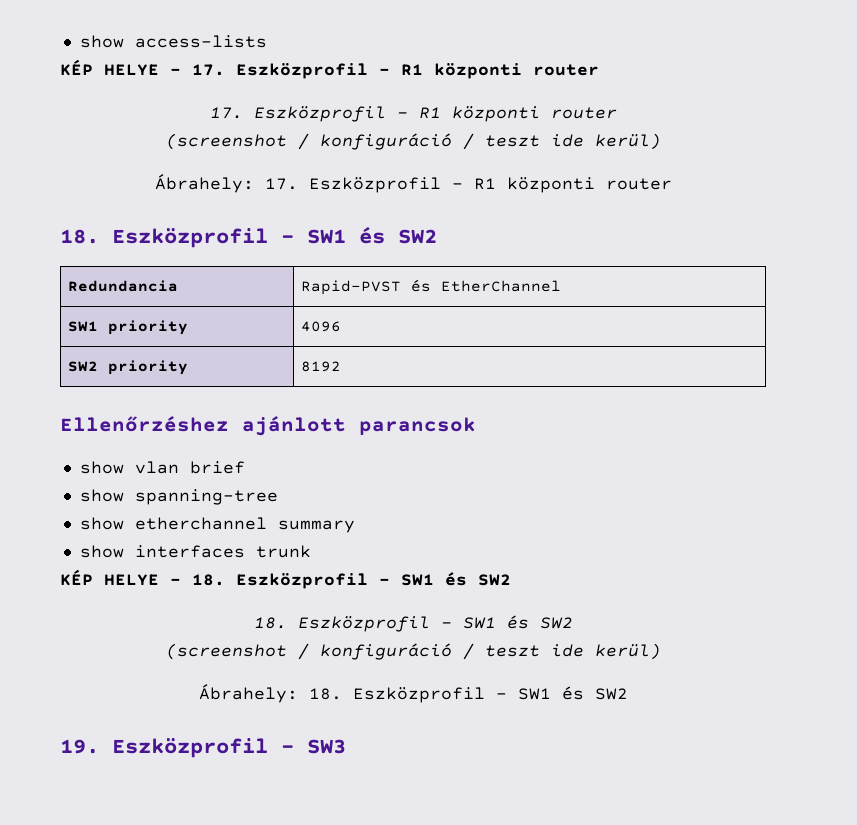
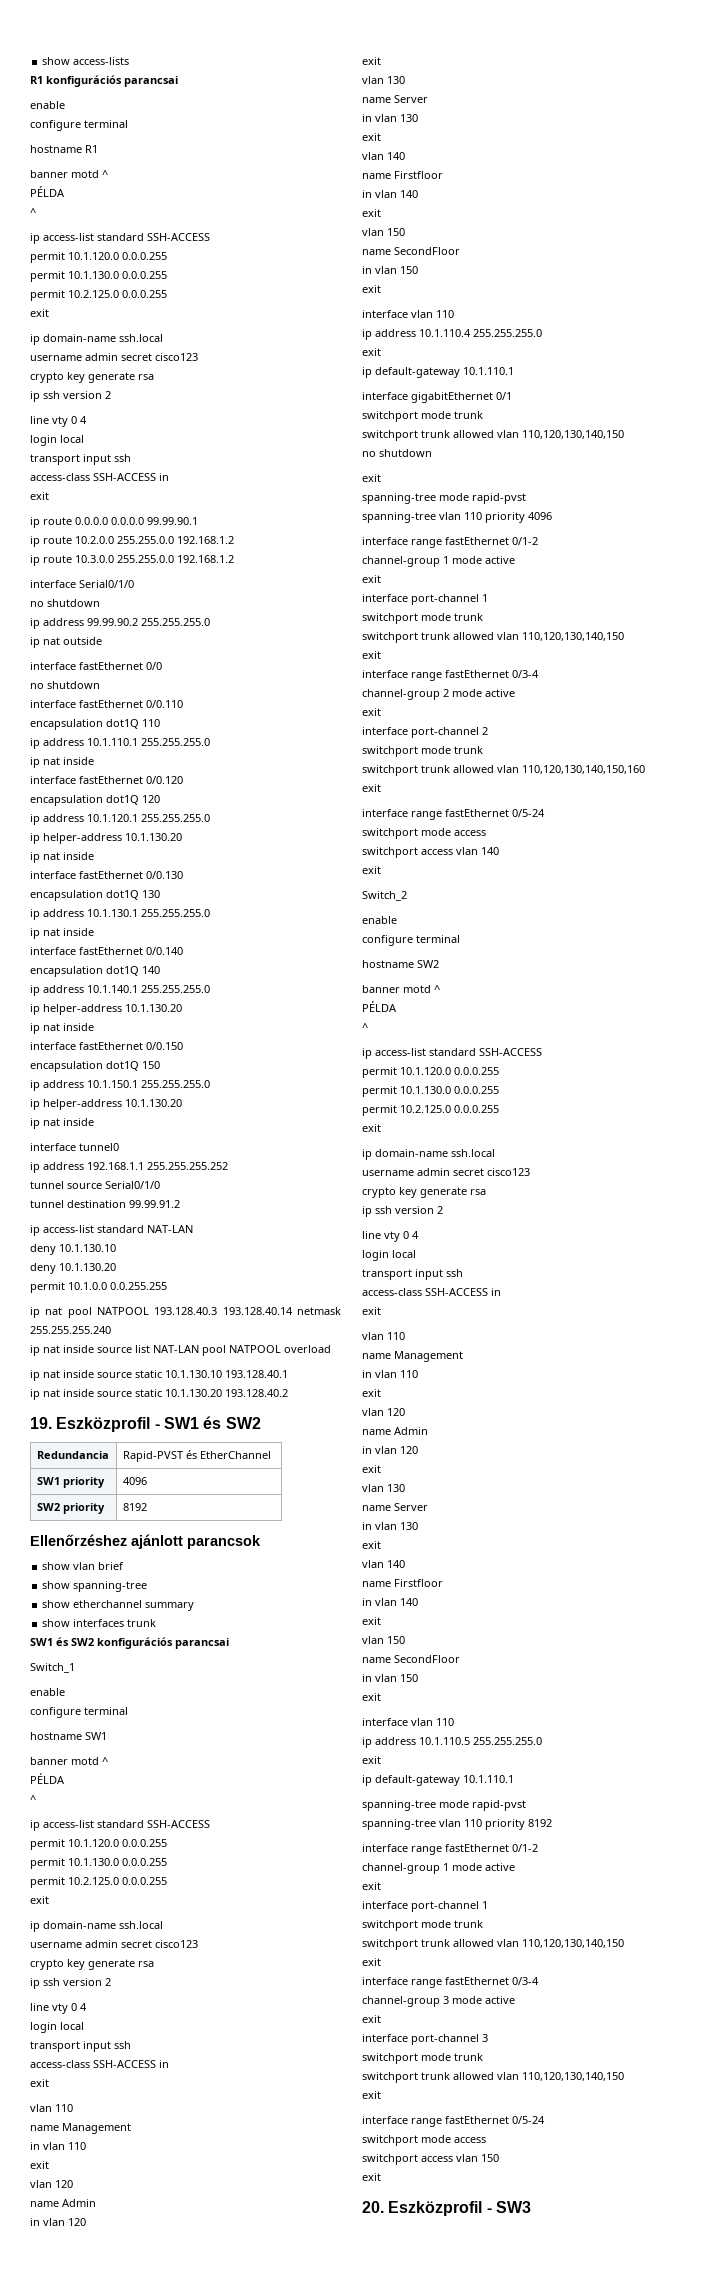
- KÉP HELYE - 17. Eszközprofil - R1 központi router
- 17. Eszközprofil - R1 központi router
- (screenshot / konfiguráció / teszt ide kerül)
- Ábrahely: 17. Eszközprofil - R1 központi router
- 18. Eszközprofil - SW1 és SW2
+ R1 konfigurációs parancsai
+ enable
+ configure terminal
+ hostname R1
+ banner motd ^
+ PÉLDA
+ ^
+ ip access-list standard SSH-ACCESS
+ permit 10.1.120.0 0.0.0.255
+ permit 10.1.130.0 0.0.0.255
+ permit 10.2.125.0 0.0.0.255
+ exit
+ ip domain-name ssh.local
+ username admin secret cisco123
+ crypto key generate rsa
+ ip ssh version 2
+ line vty 0 4
+ login local
+ transport input ssh
+ access-class SSH-ACCESS in
+ exit
+ ip route 0.0.0.0 0.0.0.0 99.99.90.1
+ ip route 10.2.0.0 255.255.0.0 192.168.1.2
+ ip route 10.3.0.0 255.255.0.0 192.168.1.2
+ interface Serial0/1/0
+ no shutdown
+ ip address 99.99.90.2 255.255.255.0
+ ip nat outside
+ interface fastEthernet 0/0
+ no shutdown
+ interface fastEthernet 0/0.110
+ encapsulation dot1Q 110
+ ip address 10.1.110.1 255.255.255.0
+ ip nat inside
+ interface fastEthernet 0/0.120
+ encapsulation dot1Q 120
+ ip address 10.1.120.1 255.255.255.0
+ ip helper-address 10.1.130.20
+ ip nat inside
+ interface fastEthernet 0/0.130
+ encapsulation dot1Q 130
+ ip address 10.1.130.1 255.255.255.0
+ ip nat inside
+ interface fastEthernet 0/0.140
+ encapsulation dot1Q 140
+ ip address 10.1.140.1 255.255.255.0
+ ip helper-address 10.1.130.20
+ ip nat inside
+ interface fastEthernet 0/0.150
+ encapsulation dot1Q 150
+ ip address 10.1.150.1 255.255.255.0
+ ip helper-address 10.1.130.20
+ ip nat inside
+ interface tunnel0
+ ip address 192.168.1.1 255.255.255.252
+ tunnel source Serial0/1/0
+ tunnel destination 99.99.91.2
+ ip access-list standard NAT-LAN
+ deny 10.1.130.10
+ deny 10.1.130.20
+ permit 10.1.0.0 0.0.255.255
+ ip nat pool NATPOOL 193.128.40.3 193.128.40.14 netmask 255.255.255.240
+ ip nat inside source list NAT-LAN pool NATPOOL overload
+ ip nat inside source static 10.1.130.10 193.128.40.1
+ ip nat inside source static 10.1.130.20 193.128.40.2
+ 19. Eszközprofil - SW1 és SW2
- KÉP HELYE - 18. Eszközprofil - SW1 és SW2
- 18. Eszközprofil - SW1 és SW2
- (screenshot / konfiguráció / teszt ide kerül)
- Ábrahely: 18. Eszközprofil - SW1 és SW2
- 19. Eszközprofil - SW3
+ SW1 és SW2 konfigurációs parancsai
+ Switch_1
+ enable
+ configure terminal
+ hostname SW1
+ banner motd ^
+ PÉLDA
+ ^
+ ip access-list standard SSH-ACCESS
+ permit 10.1.120.0 0.0.0.255
+ permit 10.1.130.0 0.0.0.255
+ permit 10.2.125.0 0.0.0.255
+ exit
+ ip domain-name ssh.local
+ username admin secret cisco123
+ crypto key generate rsa
+ ip ssh version 2
+ line vty 0 4
+ login local
+ transport input ssh
+ access-class SSH-ACCESS in
+ exit
+ vlan 110
+ name Management
+ in vlan 110
+ exit
+ vlan 120
+ name Admin
+ in vlan 120
+ exit
+ vlan 130
+ name Server
+ in vlan 130
+ exit
+ vlan 140
+ name Firstfloor
+ in vlan 140
+ exit
+ vlan 150
+ name SecondFloor
+ in vlan 150
+ exit
+ interface vlan 110
+ ip address 10.1.110.4 255.255.255.0
+ exit
+ ip default-gateway 10.1.110.1
+ interface gigabitEthernet 0/1
+ switchport mode trunk
+ switchport trunk allowed vlan 110,120,130,140,150
+ no shutdown
+ exit
+ spanning-tree mode rapid-pvst
+ spanning-tree vlan 110 priority 4096
+ interface range fastEthernet 0/1-2
+ channel-group 1 mode active
+ exit
+ interface port-channel 1
+ switchport mode trunk
+ switchport trunk allowed vlan 110,120,130,140,150
+ exit
+ interface range fastEthernet 0/3-4
+ channel-group 2 mode active
+ exit
+ interface port-channel 2
+ switchport mode trunk
+ switchport trunk allowed vlan 110,120,130,140,150,160
+ exit
+ interface range fastEthernet 0/5-24
+ switchport mode access
+ switchport access vlan 140
+ exit
+ Switch_2
+ enable
+ configure terminal
+ hostname SW2
+ banner motd ^
+ PÉLDA
+ ^
+ ip access-list standard SSH-ACCESS
+ permit 10.1.120.0 0.0.0.255
+ permit 10.1.130.0 0.0.0.255
+ permit 10.2.125.0 0.0.0.255
+ exit
+ ip domain-name ssh.local
+ username admin secret cisco123
+ crypto key generate rsa
+ ip ssh version 2
+ line vty 0 4
+ login local
+ transport input ssh
+ access-class SSH-ACCESS in
+ exit
+ vlan 110
+ name Management
+ in vlan 110
+ exit
+ vlan 120
+ name Admin
+ in vlan 120
+ exit
+ vlan 130
+ name Server
+ in vlan 130
+ exit
+ vlan 140
+ name Firstfloor
+ in vlan 140
+ exit
+ vlan 150
+ name SecondFloor
+ in vlan 150
+ exit
+ interface vlan 110
+ ip address 10.1.110.5 255.255.255.0
+ exit
+ ip default-gateway 10.1.110.1
+ spanning-tree mode rapid-pvst
+ spanning-tree vlan 110 priority 8192
+ interface range fastEthernet 0/1-2
+ channel-group 1 mode active
+ exit
+ interface port-channel 1
+ switchport mode trunk
+ switchport trunk allowed vlan 110,120,130,140,150
+ exit
+ interface range fastEthernet 0/3-4
+ channel-group 3 mode active
+ exit
+ interface port-channel 3
+ switchport mode trunk
+ switchport trunk allowed vlan 110,120,130,140,150
+ exit
+ interface range fastEthernet 0/5-24
+ switchport mode access
+ switchport access vlan 150
+ exit
+ 20. Eszközprofil - SW3

